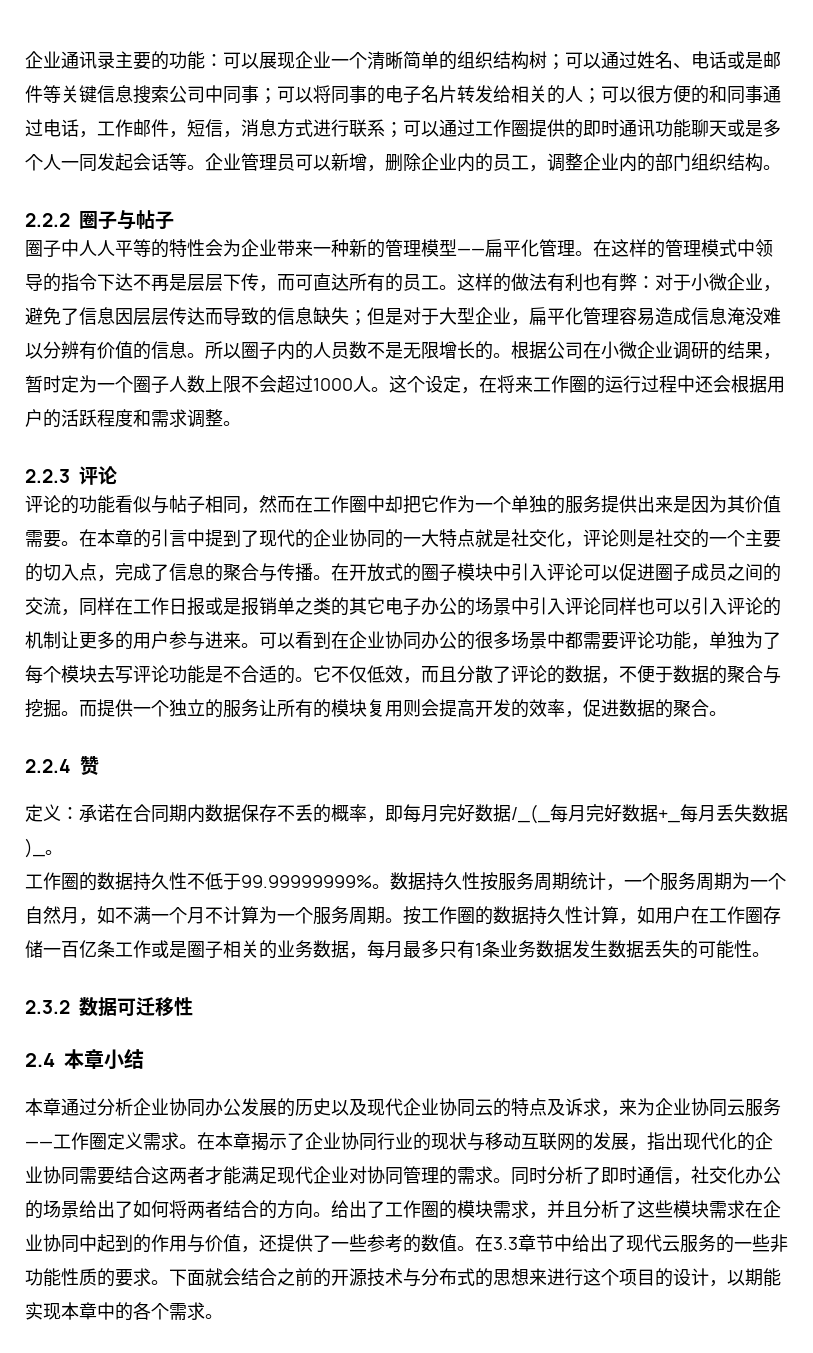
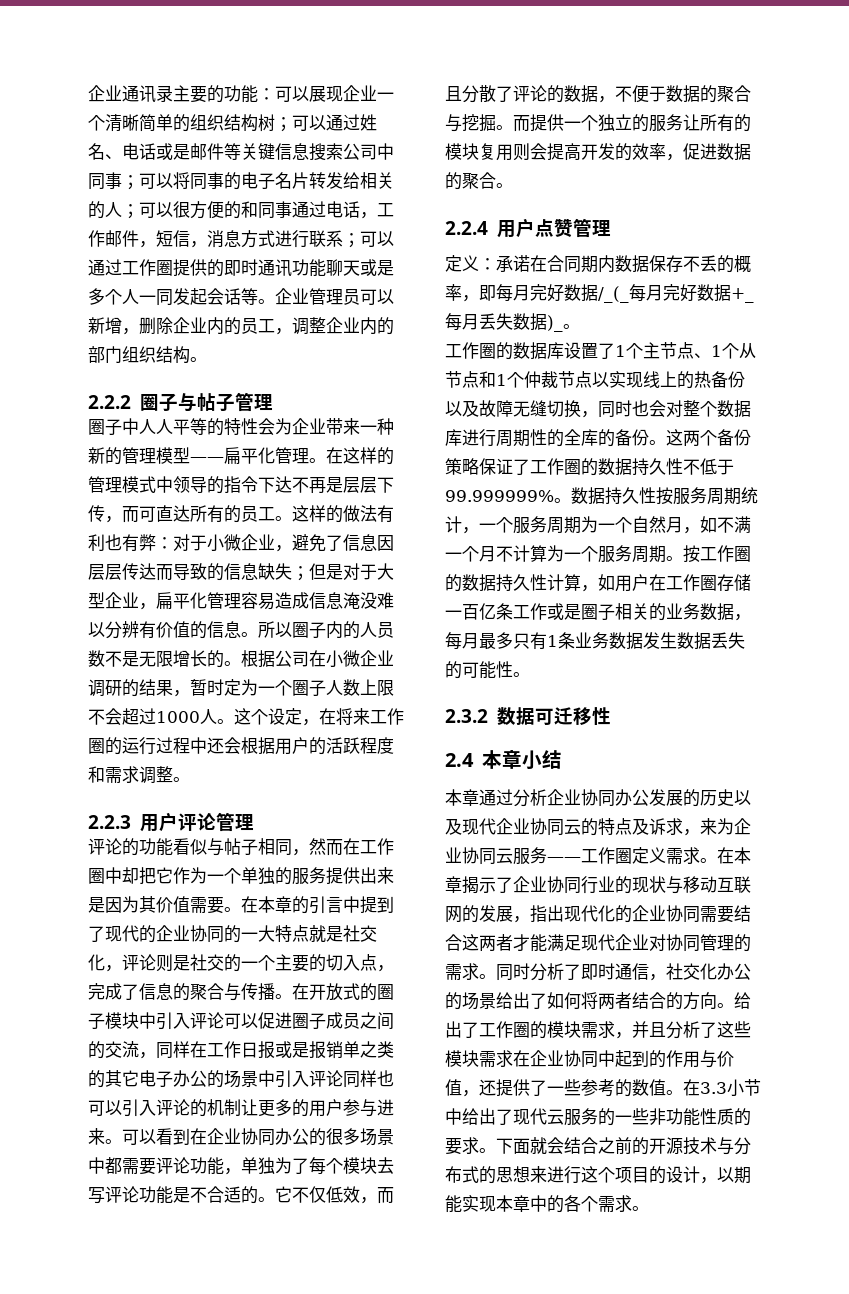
- 2.2.2圈子与帖子
+ 2.2.2圈子与帖子管理
- 2.2.3评论
+ 2.2.3用户评论管理
- 2.2.4赞
+ 2.2.4用户点赞管理
- 工作圈的数据持久性不低于99.99999999%。
+ 工作圈的数据库设置了1个主节点、1个从节点和1个仲裁节点以实现线上的热备份以及故障无缝切换，同时也会对整个数据库进行周期性的全库的备份。这两个备份策略保证了工作圈的数据持久性不低于99.999999%。
- 在3.3章节中给出了现代云服务的一些非功能性质的要求。
+ 在3.3小节中给出了现代云服务的一些非功能性质的要求。

